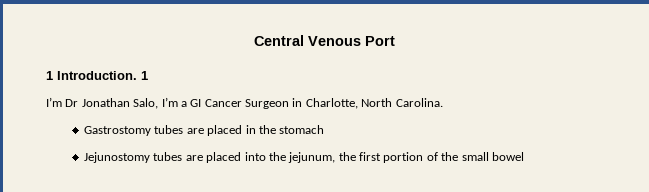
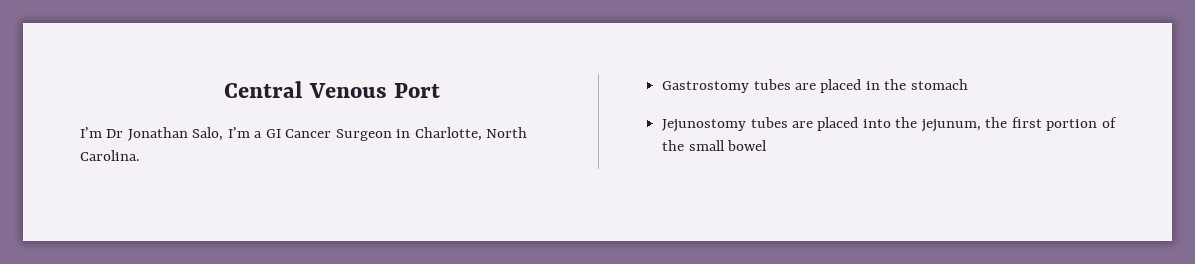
- 1 Introduction. 1

